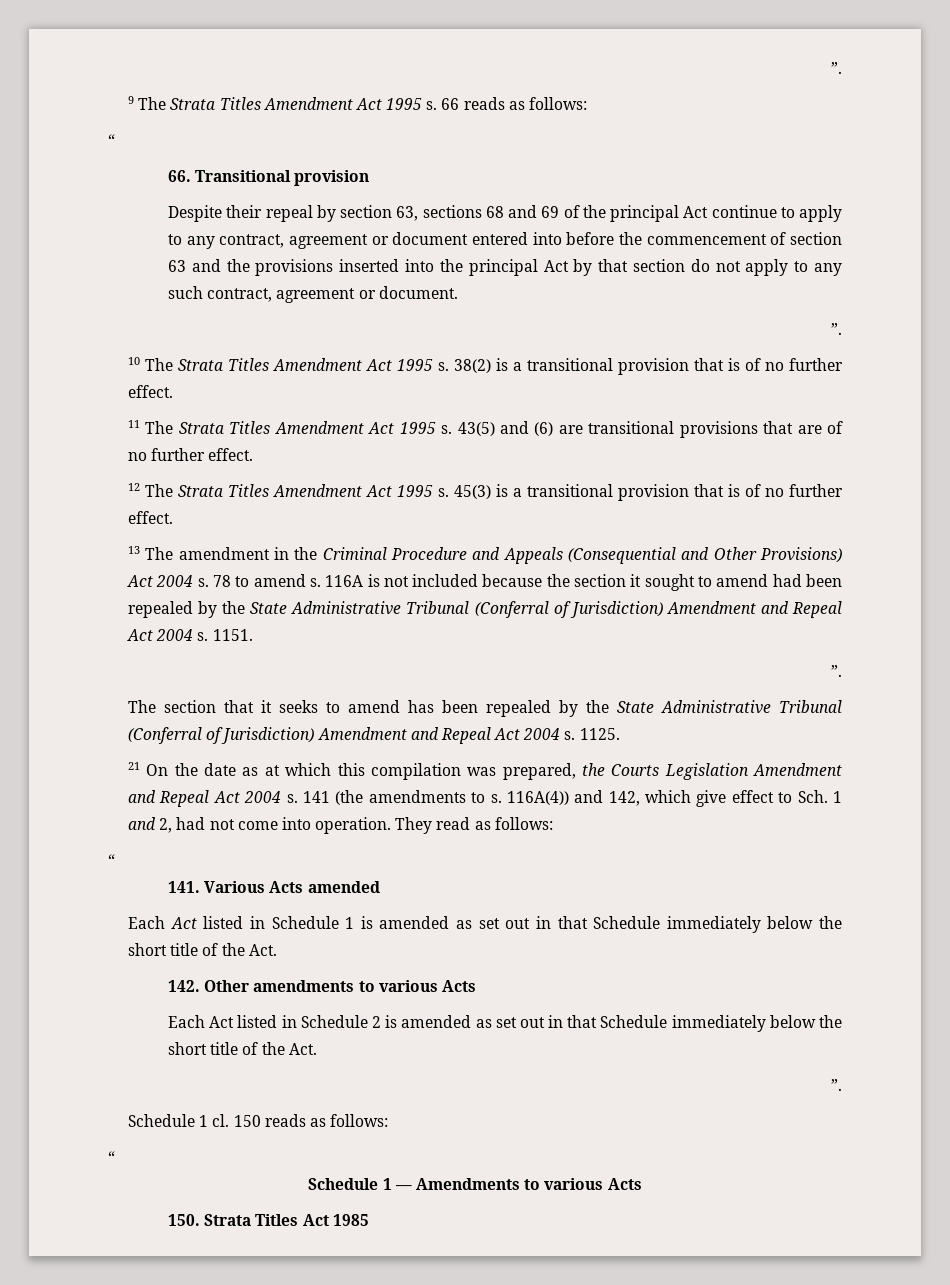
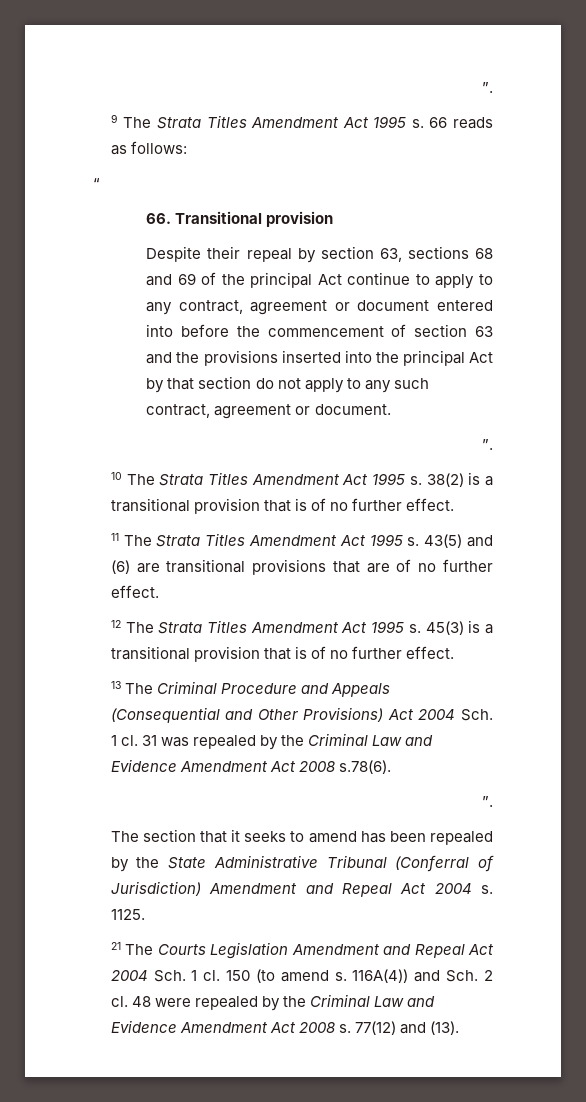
- 13 The amendment in the Criminal Procedure and Appeals (Consequential and Other Provisions) Act 2004 s. 78 to amend s. 116A is not included because the section it sought to amend had been repealed by the State Administrative Tribunal (Conferral of Jurisdiction) Amendment and Repeal Act 2004 s. 1151.
+ 13 The Criminal Procedure and Appeals (Consequential and Other Provisions) Act 2004 Sch. 1 cl. 31 was repealed by the Criminal Law and Evidence Amendment Act 2008 s.78(6).
- 21 On the date as at which this compilation was prepared, the Courts Legislation Amendment and Repeal Act 2004 s. 141 (the amendments to s. 116A(4)) and 142, which give effect to Sch. 1 and 2, had not come into operation. They read as follows:
- “
- 141. Various Acts amended
- Each Act listed in Schedule 1 is amended as set out in that Schedule immediately below the short title of the Act.
- 142. Other amendments to various Acts
- Each Act listed in Schedule 2 is amended as set out in that Schedule immediately below the short title of the Act.
- ”.
- Schedule 1 cl. 150 reads as follows:
- “
- Schedule 1 — Amendments to various Acts
- 150. Strata Titles Act 1985
+ 21 The Courts Legislation Amendment and Repeal Act 2004 Sch. 1 cl. 150 (to amend s. 116A(4)) and Sch. 2 cl. 48 were repealed by the Criminal Law and Evidence Amendment Act 2008 s. 77(12) and (13).

